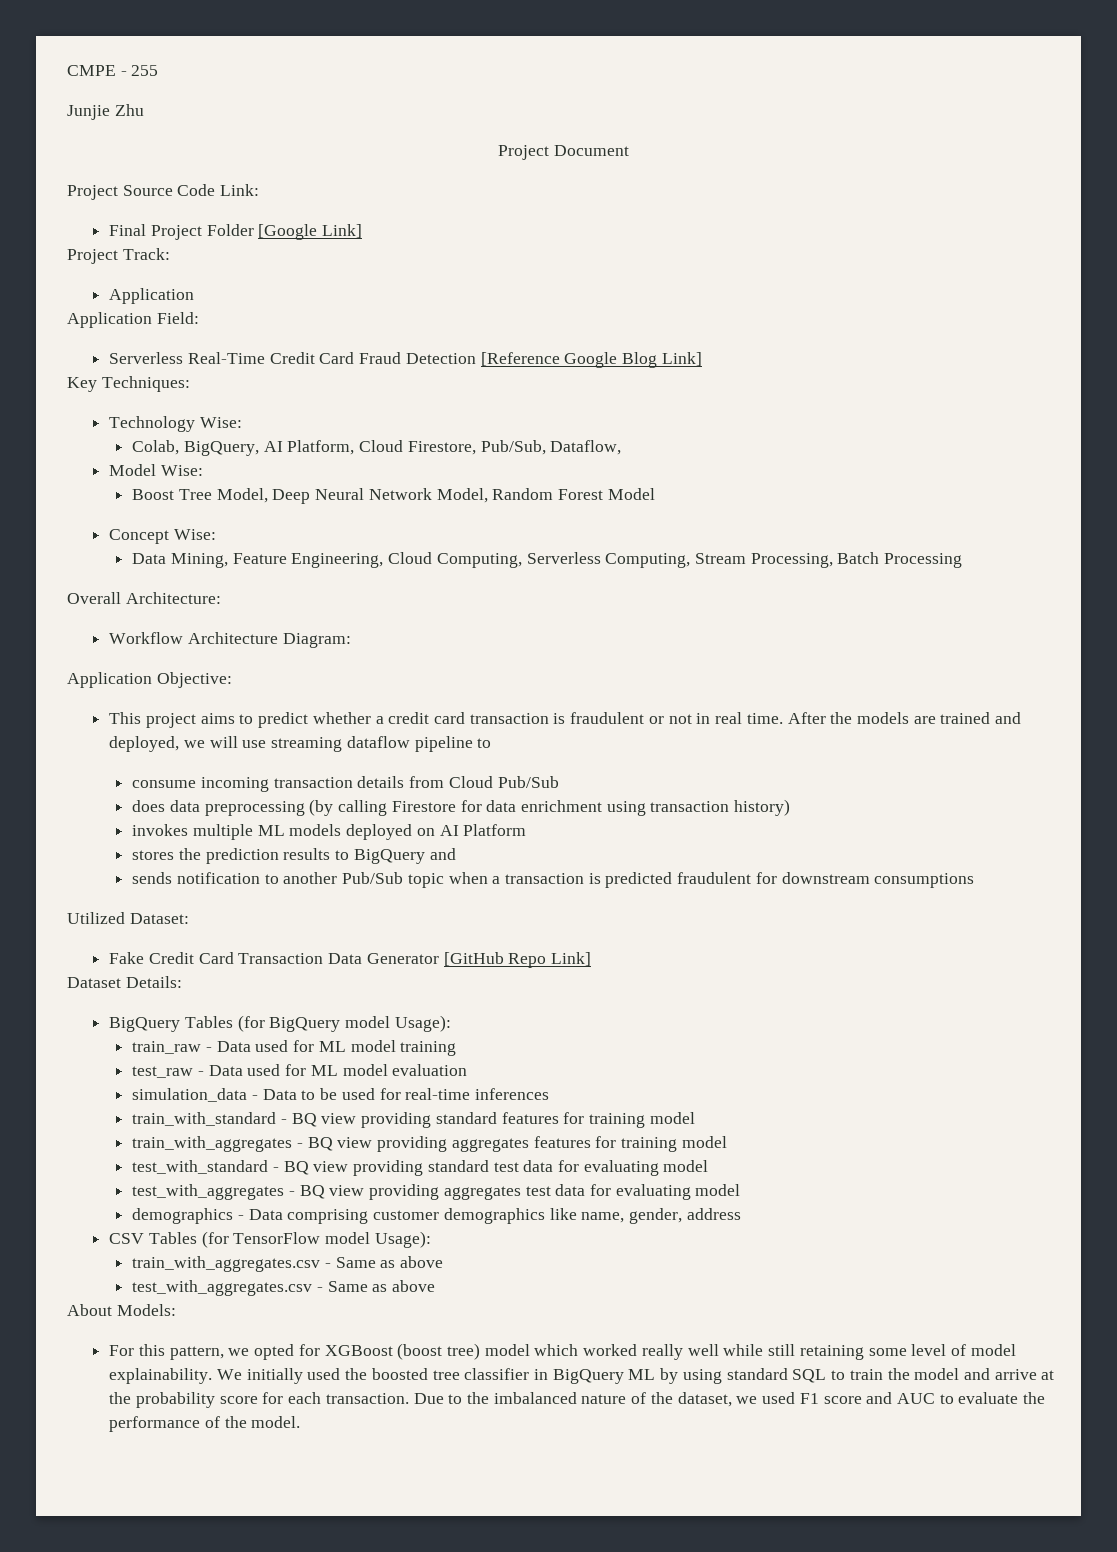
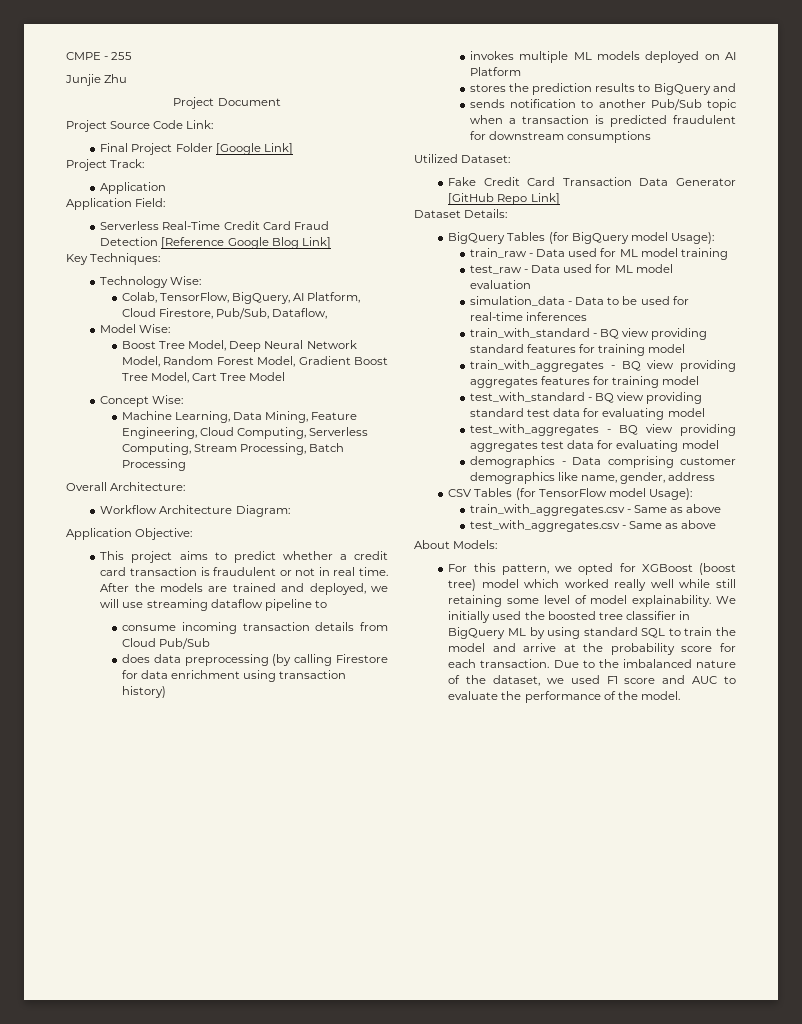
- Colab, BigQuery, AI Platform, Cloud Firestore, Pub/Sub, Dataflow,
+ Colab, TensorFlow, BigQuery, AI Platform, Cloud Firestore, Pub/Sub, Dataflow,
- Boost Tree Model, Deep Neural Network Model, Random Forest Model
+ Boost Tree Model, Deep Neural Network Model, Random Forest Model, Gradient Boost Tree Model, Cart Tree Model
- Data Mining, Feature Engineering, Cloud Computing, Serverless Computing, Stream Processing, Batch Processing
+ Machine Learning, Data Mining, Feature Engineering, Cloud Computing, Serverless Computing, Stream Processing, Batch Processing

